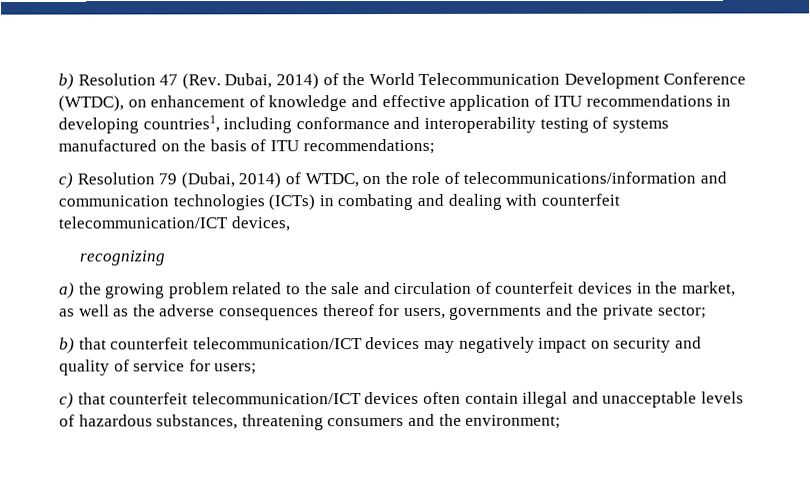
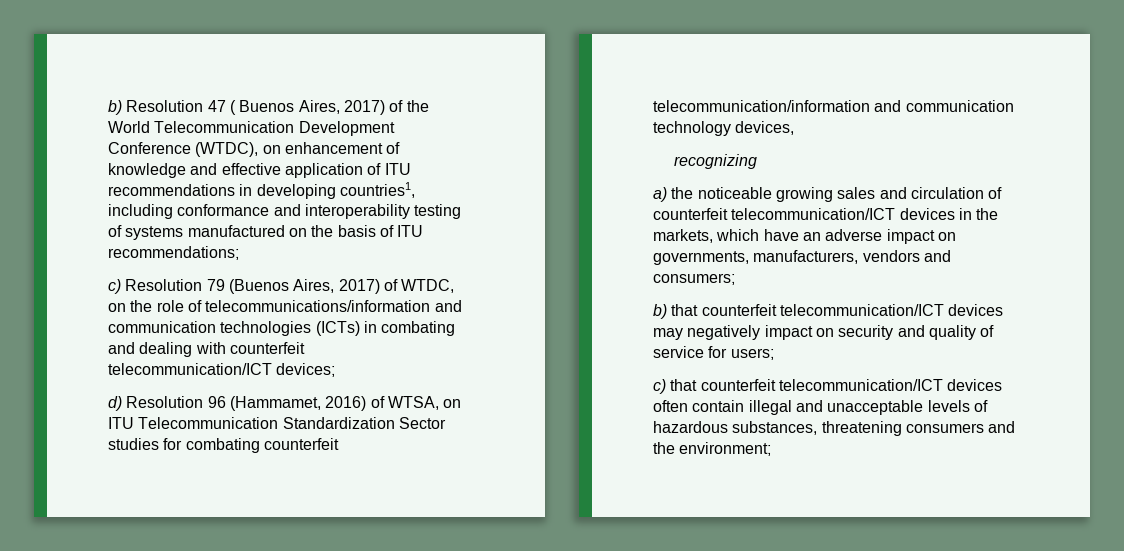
- b) Resolution 47 (Rev. Dubai, 2014) of the World Telecommunication Development Conference (WTDC), on enhancement of knowledge and effective application of ITU recommendations in developing countries1, including conformance and interoperability testing of systems manufactured on the basis of ITU recommendations;
+ b) Resolution 47 ( Buenos Aires, 2017) of the World Telecommunication Development Conference (WTDC), on enhancement of knowledge and effective application of ITU recommendations in developing countries1, including conformance and interoperability testing of systems manufactured on the basis of ITU recommendations;
- c) Resolution 79 (Dubai, 2014) of WTDC, on the role of telecommunications/information and communication technologies (ICTs) in combating and dealing with counterfeit telecommunication/ICT devices,
+ c) Resolution 79 (Buenos Aires, 2017) of WTDC, on the role of telecommunications/information and communication technologies (ICTs) in combating and dealing with counterfeit telecommunication/ICT devices;
+ d) Resolution 96 (Hammamet, 2016) of WTSA, on ITU Telecommunication Standardization Sector studies for combating counterfeit telecommunication/information and communication technology devices,
  recognizing
- a) the growing problem related to the sale and circulation of counterfeit devices in the market, as well as the adverse consequences thereof for users, governments and the private sector;
+ a) the noticeable growing sales and circulation of counterfeit telecommunication/ICT devices in the markets, which have an adverse impact on governments, manufacturers, vendors and consumers;

